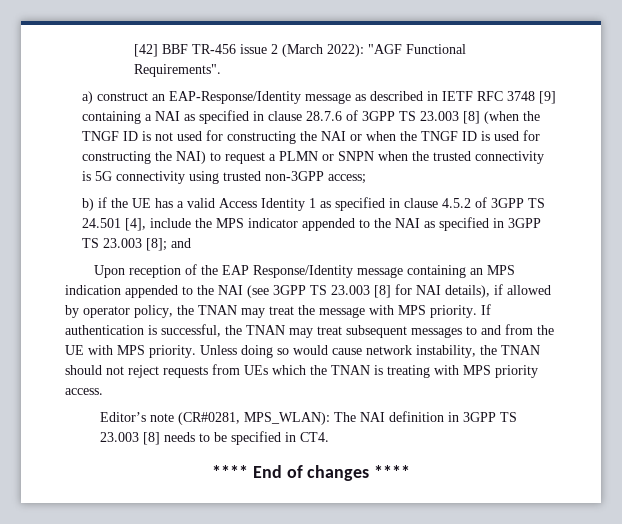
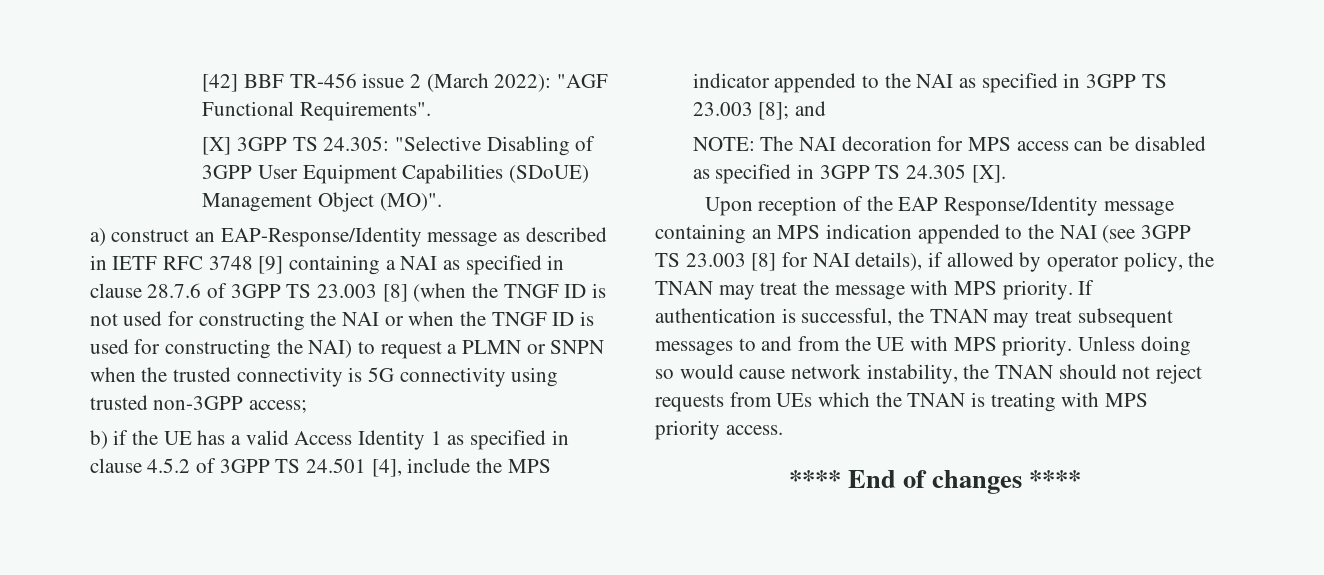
+ [X] 3GPP TS 24.305: "Selective Disabling of 3GPP User Equipment Capabilities (SDoUE) Management Object (MO)".
+ NOTE: The NAI decoration for MPS access can be disabled as specified in 3GPP TS 24.305 [X].
- Editor’s note (CR#0281, MPS_WLAN): The NAI definition in 3GPP TS 23.003 [8] needs to be specified in CT4.

